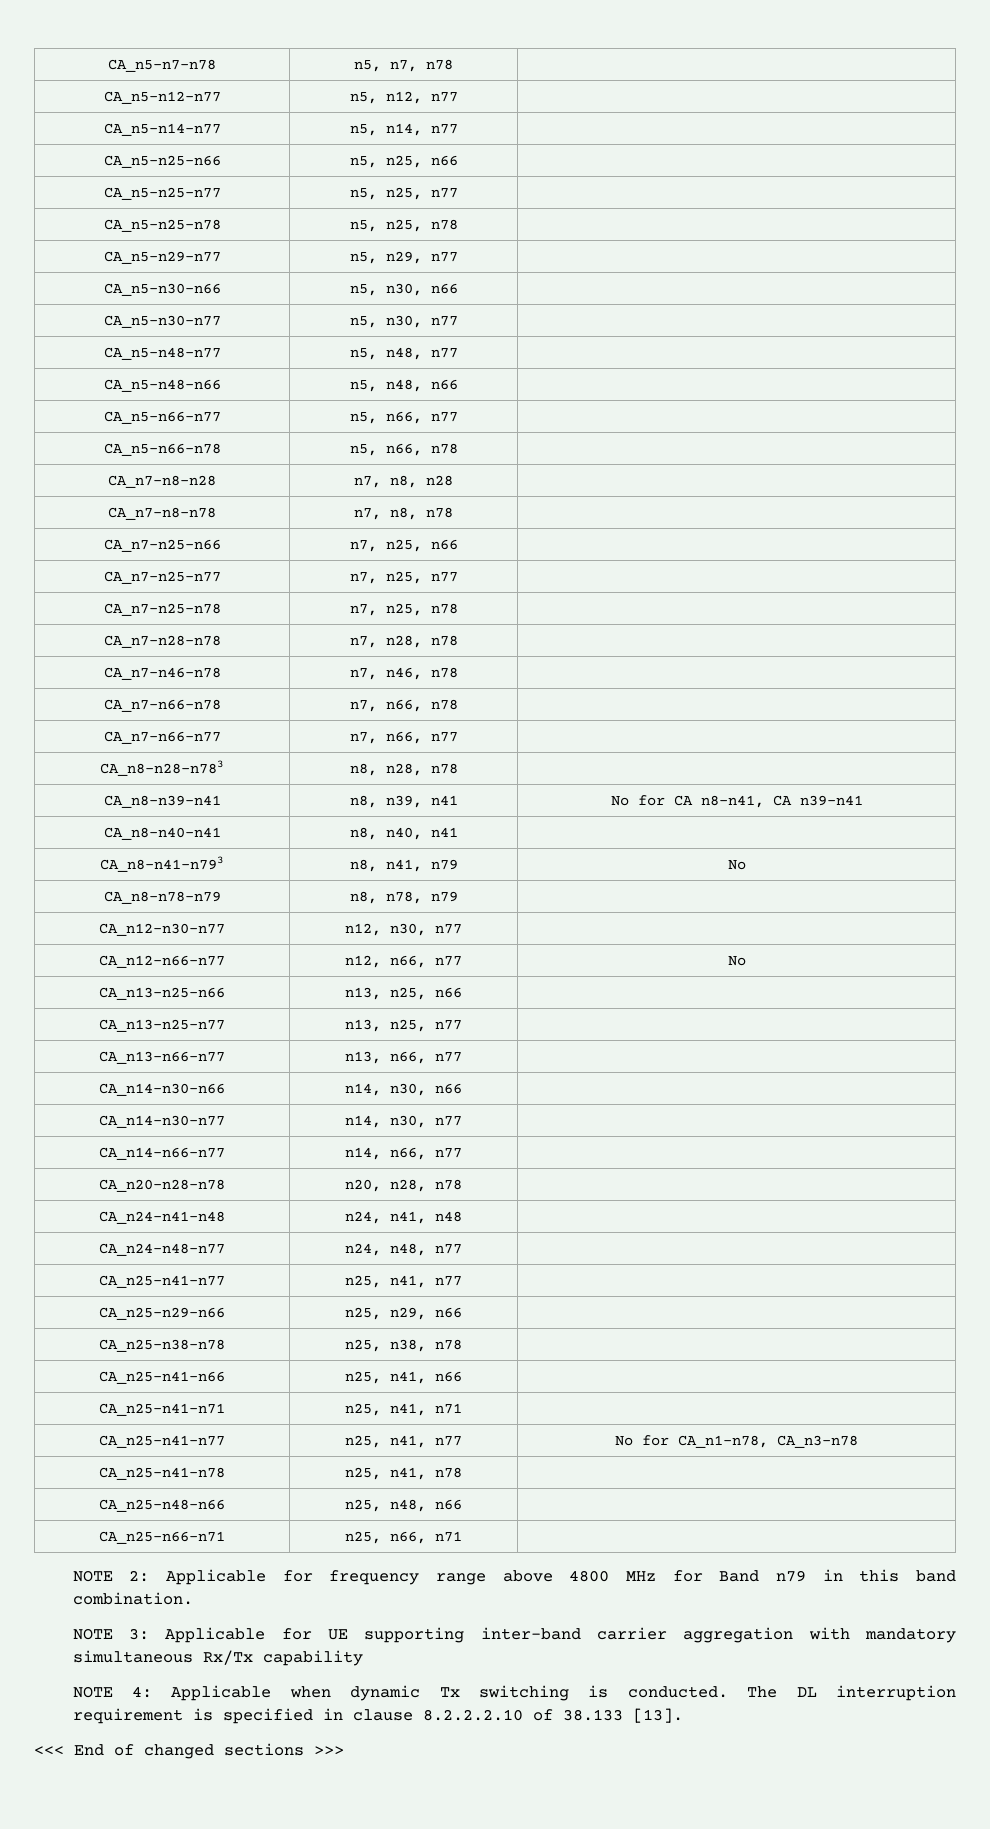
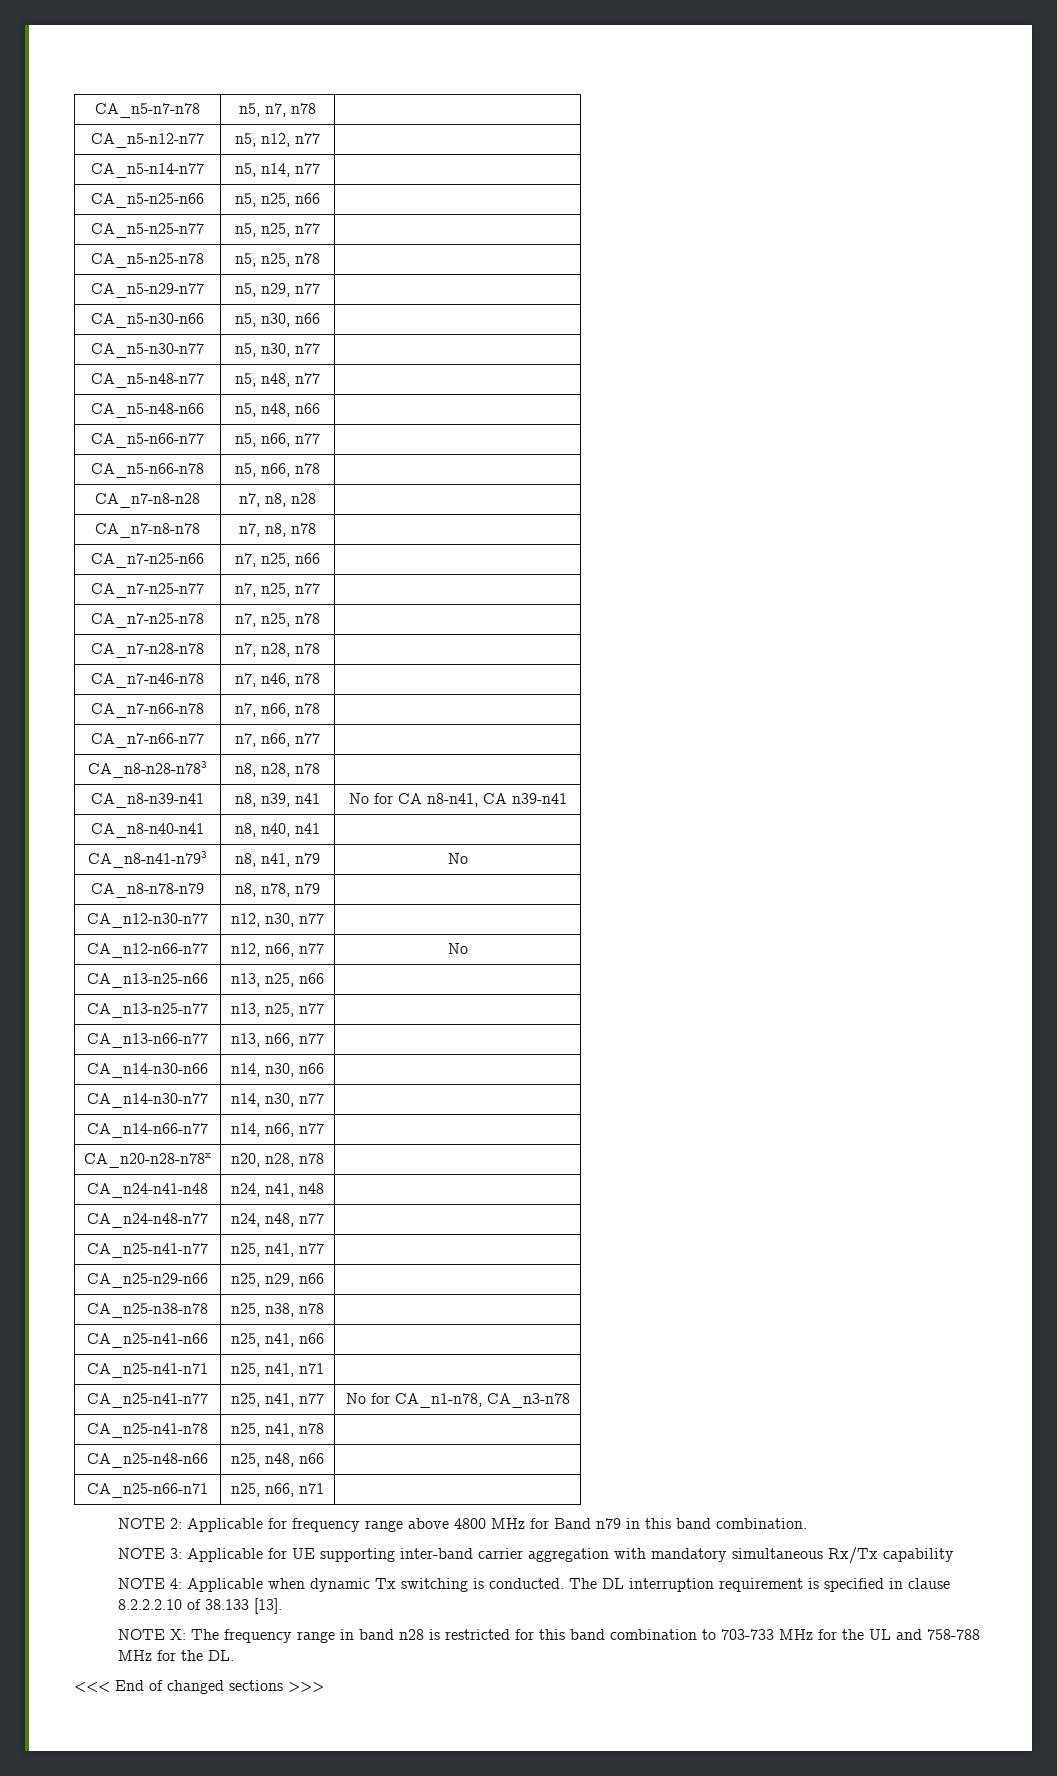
- CA_n20-n28-n78 | n20, n28, n78 |
+ CA_n20-n28-n78x | n20, n28, n78 |
+ NOTE X: The frequency range in band n28 is restricted for this band combination to 703-733 MHz for the UL and 758-788 MHz for the DL.

